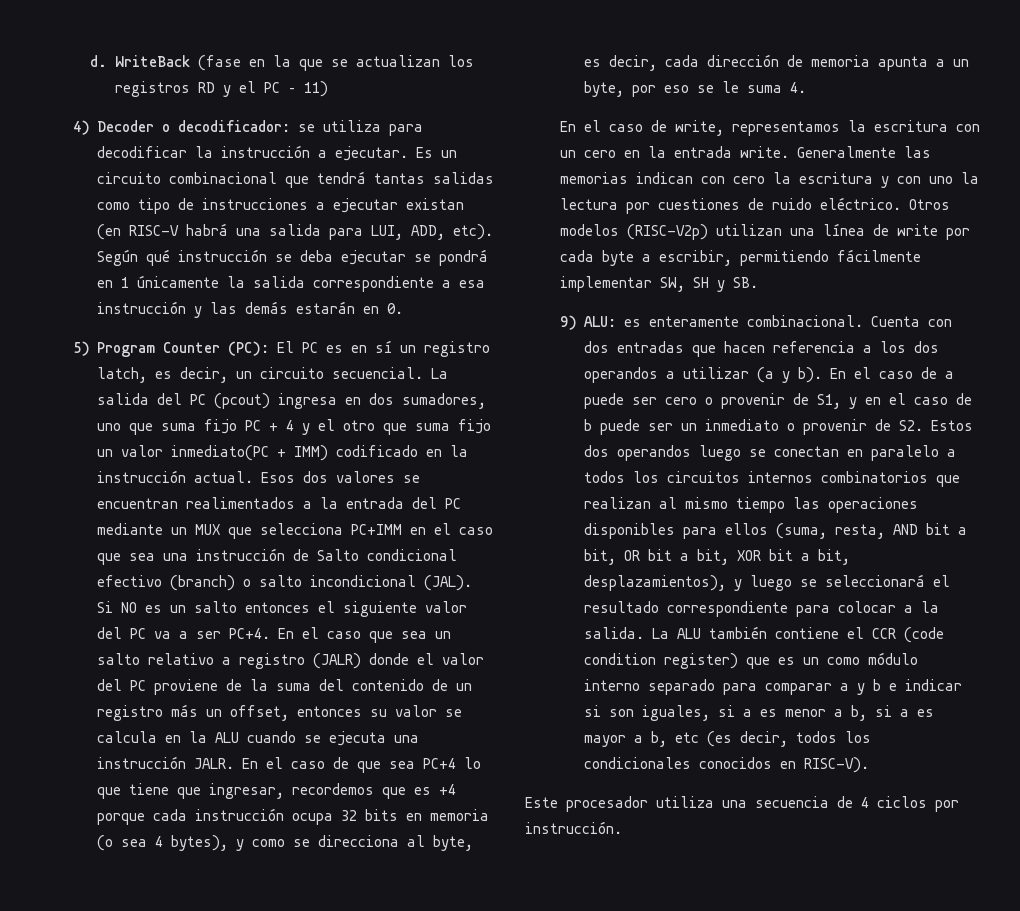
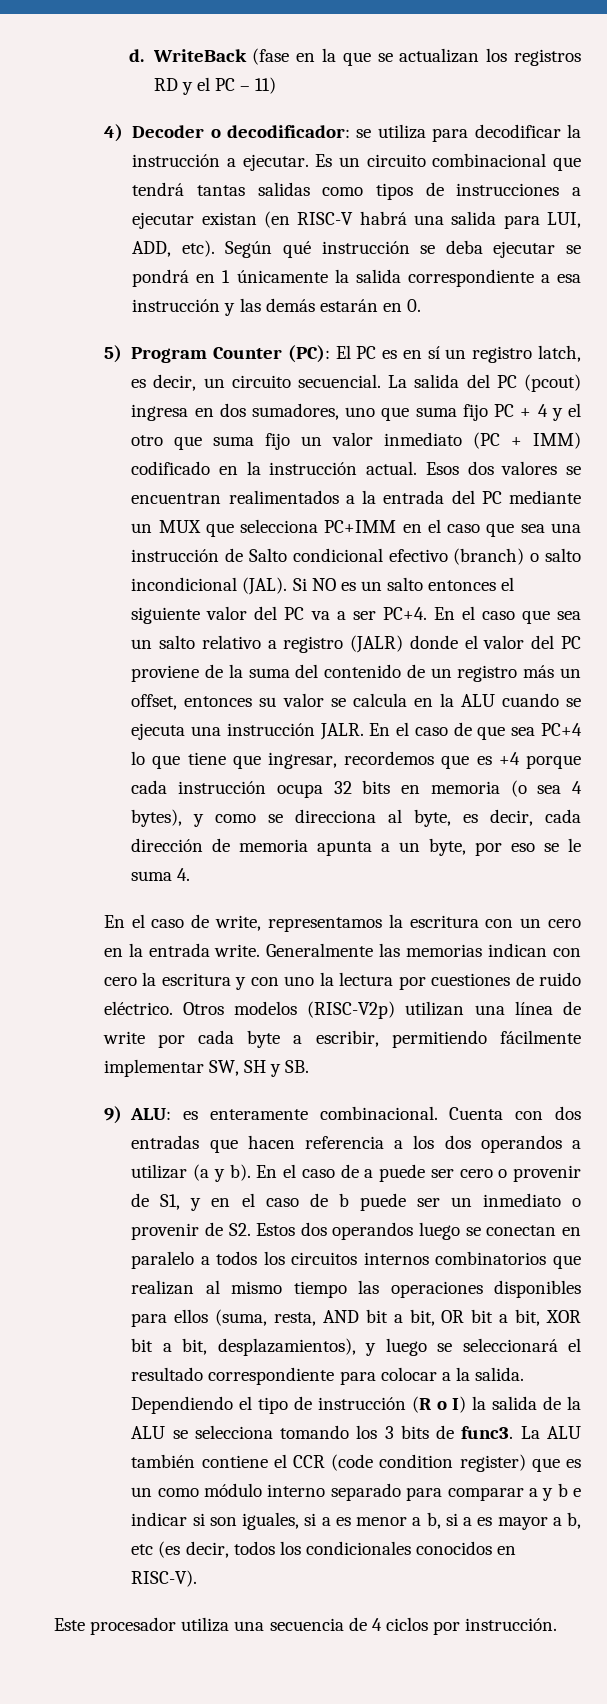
- Es un circuito combinacional que tendrá tantas salidas como tipo de instrucciones a ejecutar existan (en RISC-V habrá una salida para LUI, ADD, etc).
+ Es un circuito combinacional que tendrá tantas salidas como tipos de instrucciones a ejecutar existan (en RISC-V habrá una salida para LUI, ADD, etc).
- La salida del PC (pcout) ingresa en dos sumadores, uno que suma fijo PC + 4 y el otro que suma fijo un valor inmediato(PC + IMM) codificado en la instrucción actual.
+ La salida del PC (pcout) ingresa en dos sumadores, uno que suma fijo PC + 4 y el otro que suma fijo un valor inmediato (PC + IMM) codificado en la instrucción actual.
+ Dependiendo el tipo de instrucción (R o I) la salida de la ALU se selecciona tomando los 3 bits de func3.

